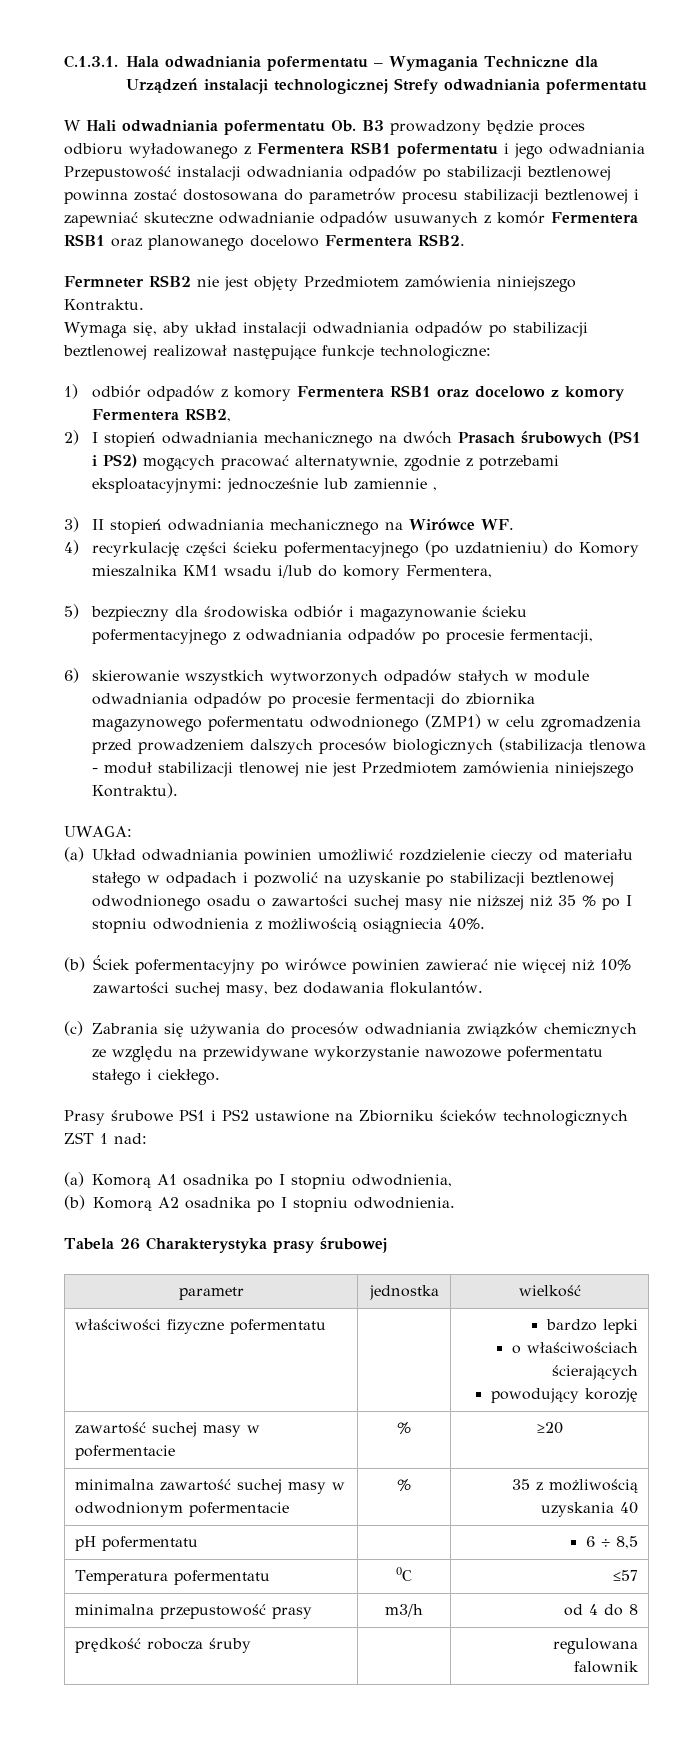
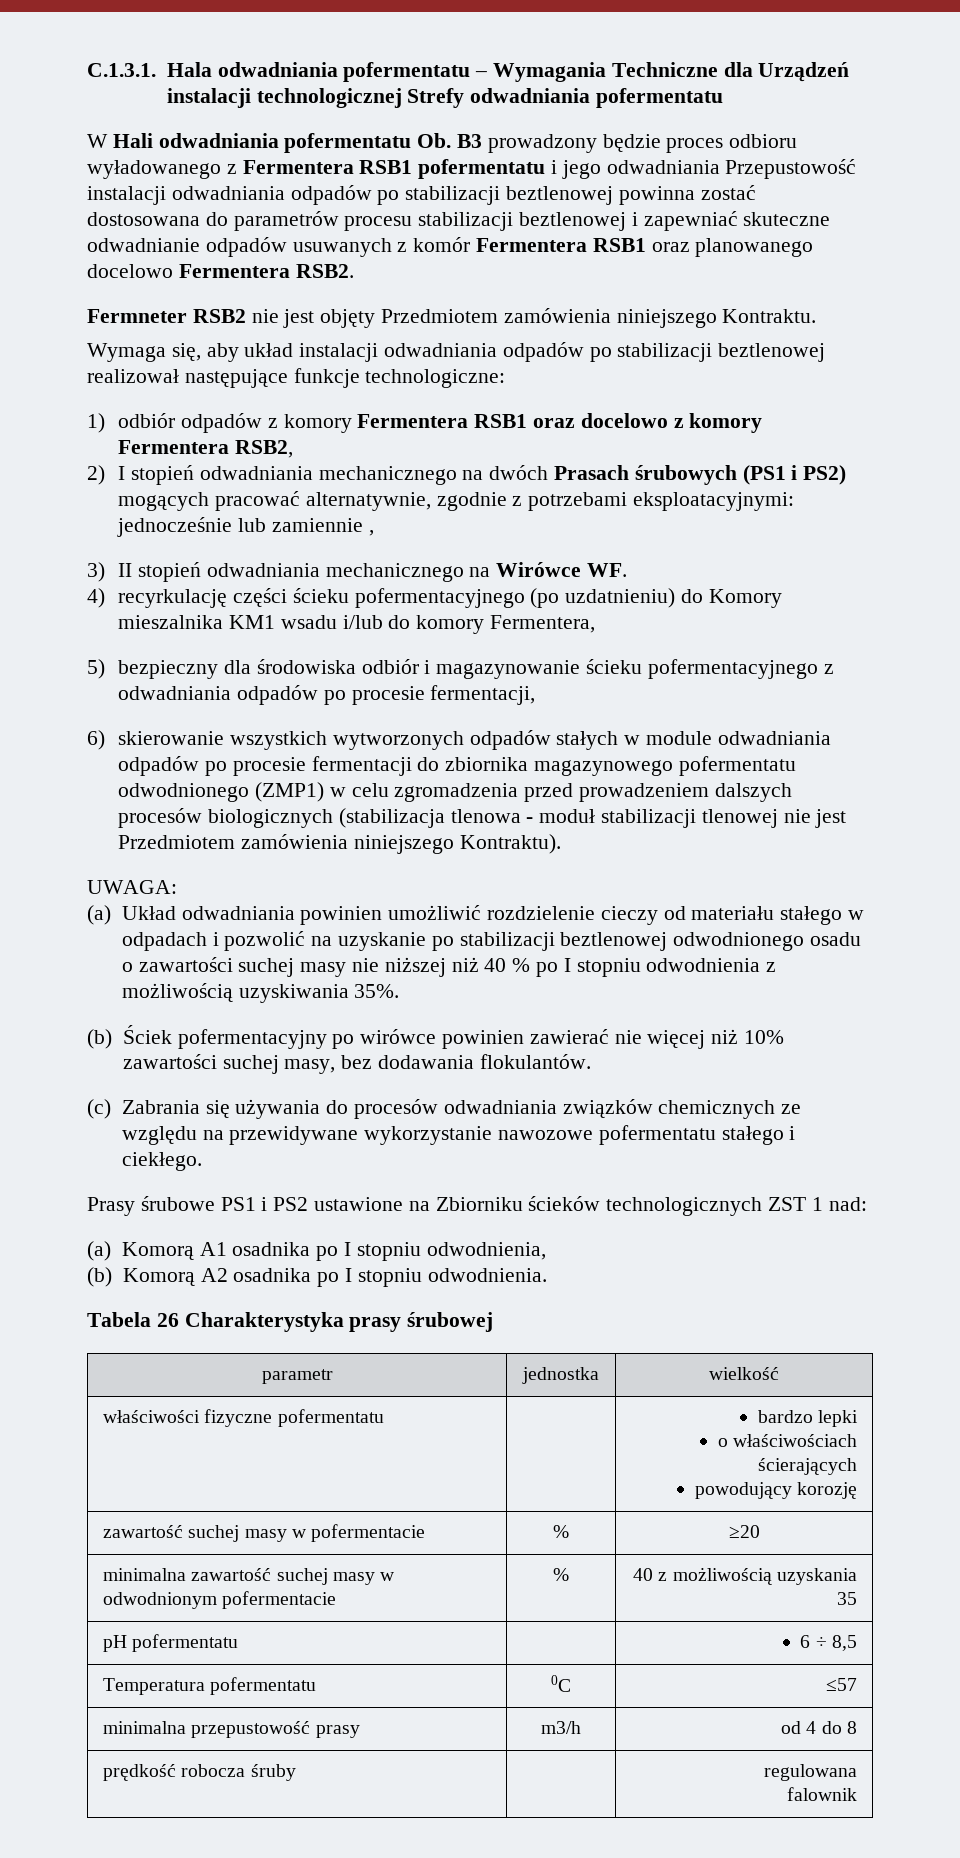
- (a) Układ odwadniania powinien umożliwić rozdzielenie cieczy od materiału stałego w odpadach i pozwolić na uzyskanie po stabilizacji beztlenowej odwodnionego osadu o zawartości suchej masy nie niższej niż 35 % po I stopniu odwodnienia z możliwością osiągniecia 40%.
+ (a) Układ odwadniania powinien umożliwić rozdzielenie cieczy od materiału stałego w odpadach i pozwolić na uzyskanie po stabilizacji beztlenowej odwodnionego osadu o zawartości suchej masy nie niższej niż 40 % po I stopniu odwodnienia z możliwością uzyskiwania 35%.
- minimalna zawartość suchej masy w odwodnionym pofermentacie | % | 35 z możliwością uzyskania 40
+ minimalna zawartość suchej masy w odwodnionym pofermentacie | % | 40 z możliwością uzyskania 35

